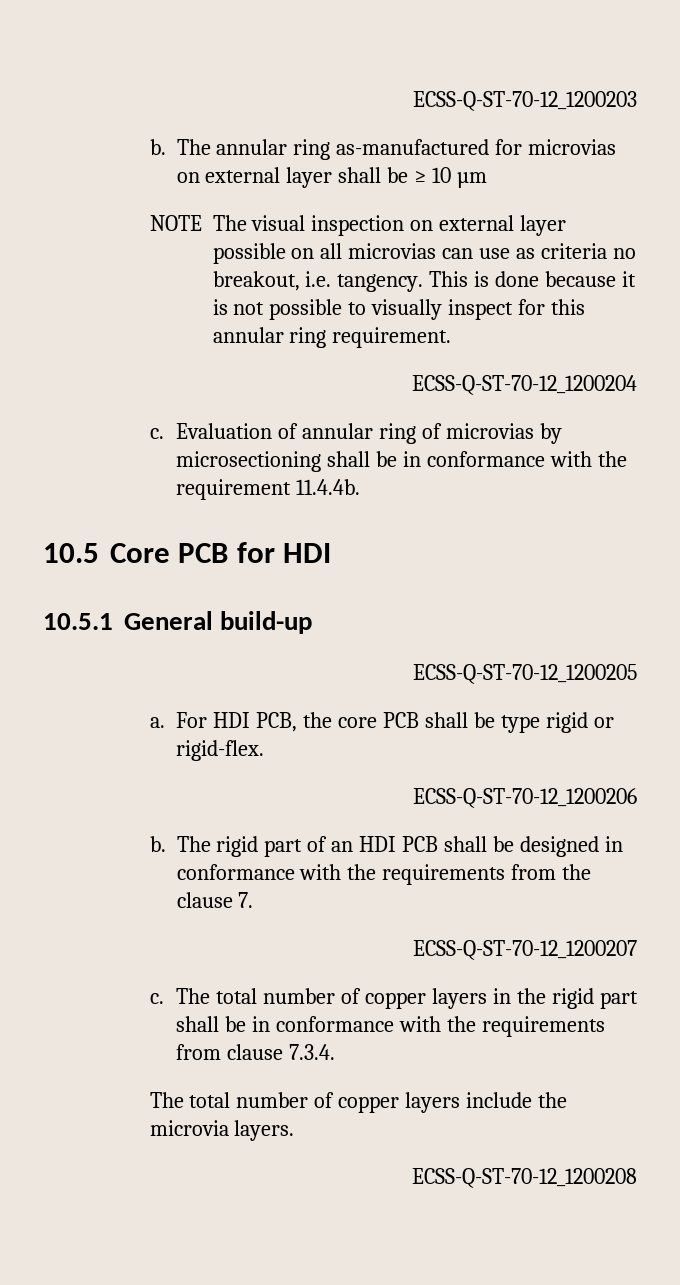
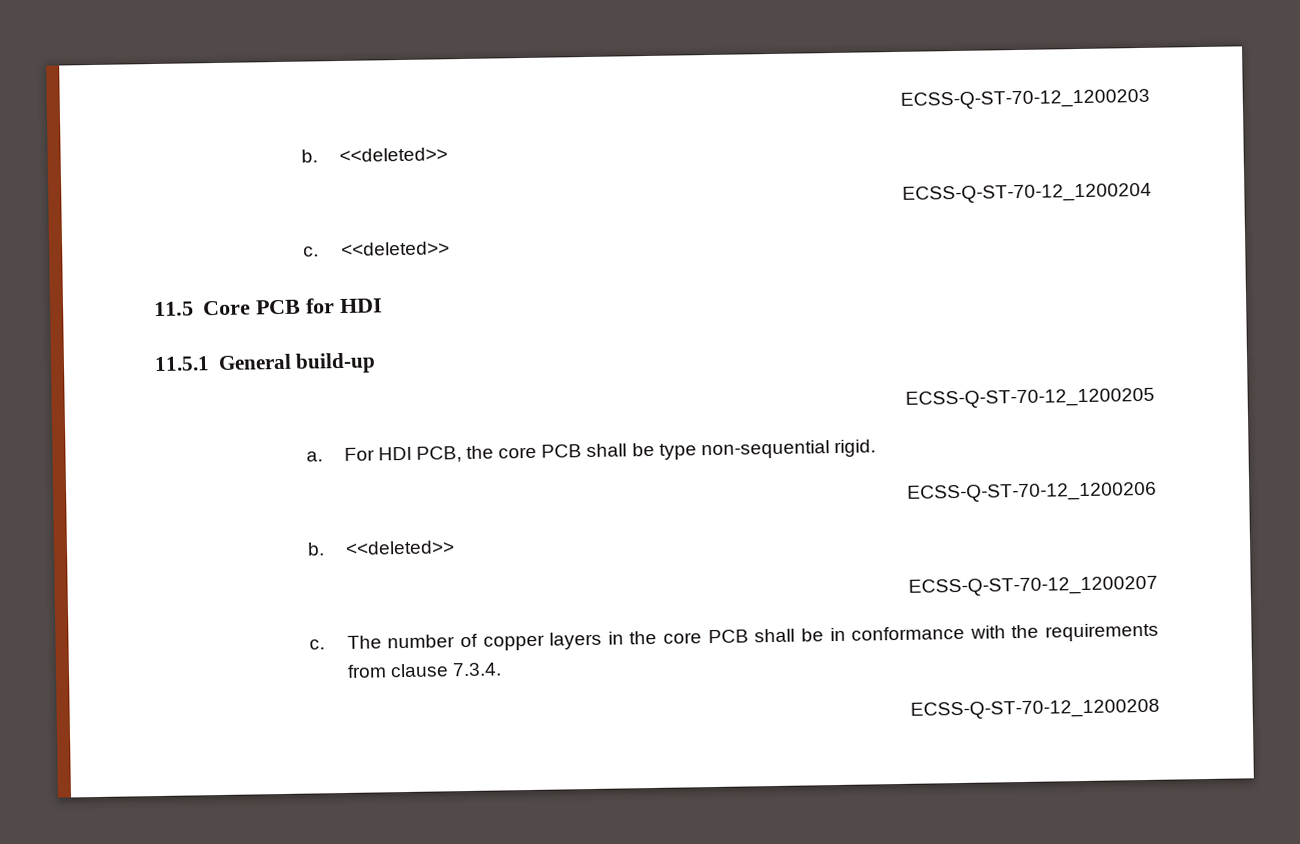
  ECSS-Q-ST-70-12_1200203
- b. The annular ring as-manufactured for microvias on external layer shall be ≥ 10 µm
- NOTE The visual inspection on external layer possible on all microvias can use as criteria no breakout, i.e. tangency. This is done because it is not possible to visually inspect for this annular ring requirement.
+ b. <<deleted>>
  ECSS-Q-ST-70-12_1200204
- c. Evaluation of annular ring of microvias by microsectioning shall be in conformance with the requirement 11.4.4b.
- 10.5 Core PCB for HDI
+ c. <<deleted>>
+ 11.5 Core PCB for HDI
- 10.5.1 General build-up
+ 11.5.1 General build-up
- For HDI PCB, the core PCB shall be type rigid or rigid-flex.
+ For HDI PCB, the core PCB shall be type non-sequential rigid.
  ECSS-Q-ST-70-12_1200206
- b. The rigid part of an HDI PCB shall be designed in conformance with the requirements from the clause 7.
+ b. <<deleted>>
- The total number of copper layers in the rigid part shall be in conformance with the requirements from clause 7.3.4.
+ The number of copper layers in the core PCB shall be in conformance with the requirements from clause 7.3.4.
- The total number of copper layers include the microvia layers.

